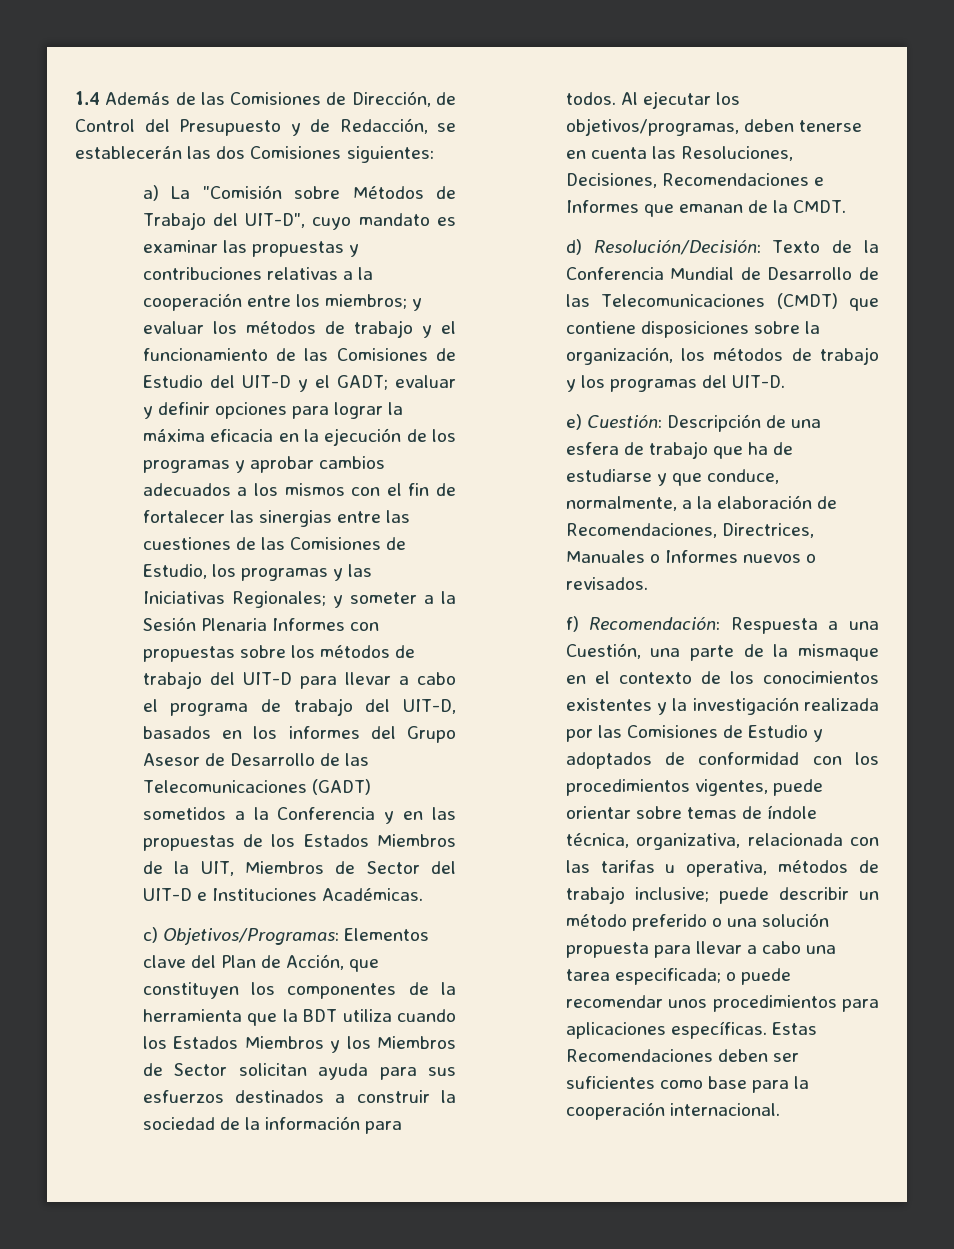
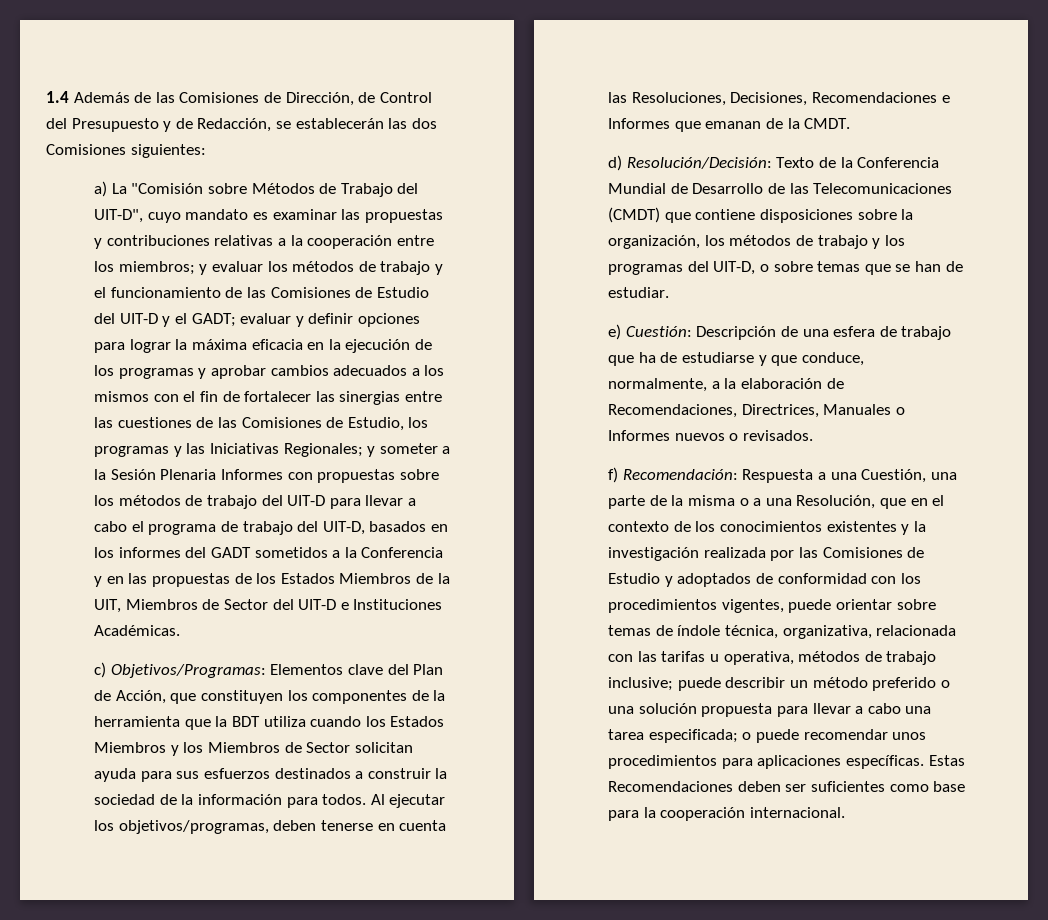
- y someter a la Sesión Plenaria Informes con propuestas sobre los métodos de trabajo del UIT-D para llevar a cabo el programa de trabajo del UIT-D, basados en los informes del Grupo Asesor de Desarrollo de las Telecomunicaciones (GADT) sometidos a la Conferencia y en las propuestas de los Estados Miembros de la UIT, Miembros de Sector del UIT-D e Instituciones Académicas.
+ y someter a la Sesión Plenaria Informes con propuestas sobre los métodos de trabajo del UIT-D para llevar a cabo el programa de trabajo del UIT-D, basados en los informes del GADT sometidos a la Conferencia y en las propuestas de los Estados Miembros de la UIT, Miembros de Sector del UIT-D e Instituciones Académicas.
- d) Resolución/Decisión: Texto de la Conferencia Mundial de Desarrollo de las Telecomunicaciones (CMDT) que contiene disposiciones sobre la organización, los métodos de trabajo y los programas del UIT-D.
+ d) Resolución/Decisión: Texto de la Conferencia Mundial de Desarrollo de las Telecomunicaciones (CMDT) que contiene disposiciones sobre la organización, los métodos de trabajo y los programas del UIT-D, o sobre temas que se han de estudiar.
- Respuesta a una Cuestión, una parte de la mismaque en el contexto de los conocimientos existentes y la investigación realizada por las Comisiones de Estudio y adoptados de conformidad con los procedimientos vigentes, puede orientar sobre temas de índole técnica, organizativa, relacionada con las tarifas u operativa, métodos de trabajo inclusive;
+ Respuesta a una Cuestión, una parte de la misma o a una Resolución, que en el contexto de los conocimientos existentes y la investigación realizada por las Comisiones de Estudio y adoptados de conformidad con los procedimientos vigentes, puede orientar sobre temas de índole técnica, organizativa, relacionada con las tarifas u operativa, métodos de trabajo inclusive;

